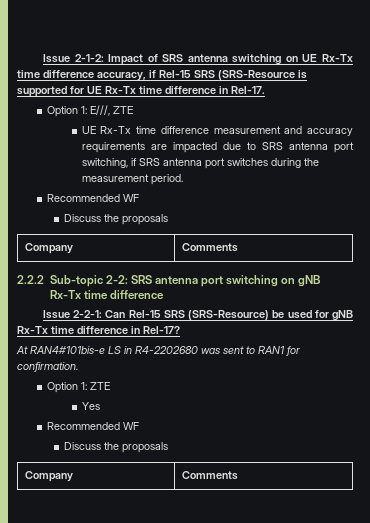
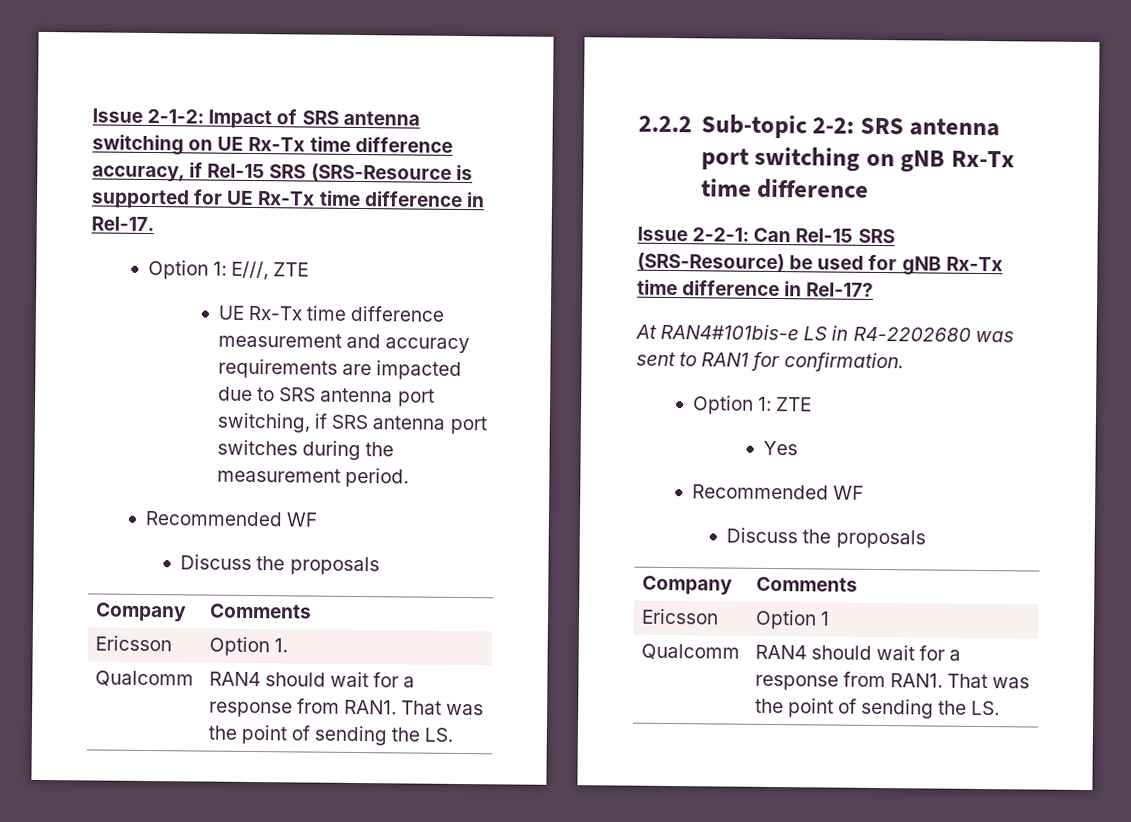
+ Ericsson | Option 1.
+ Qualcomm | RAN4 should wait for a response from RAN1. That was the point of sending the LS.
+ Ericsson | Option 1
+ Qualcomm | RAN4 should wait for a response from RAN1. That was the point of sending the LS.

